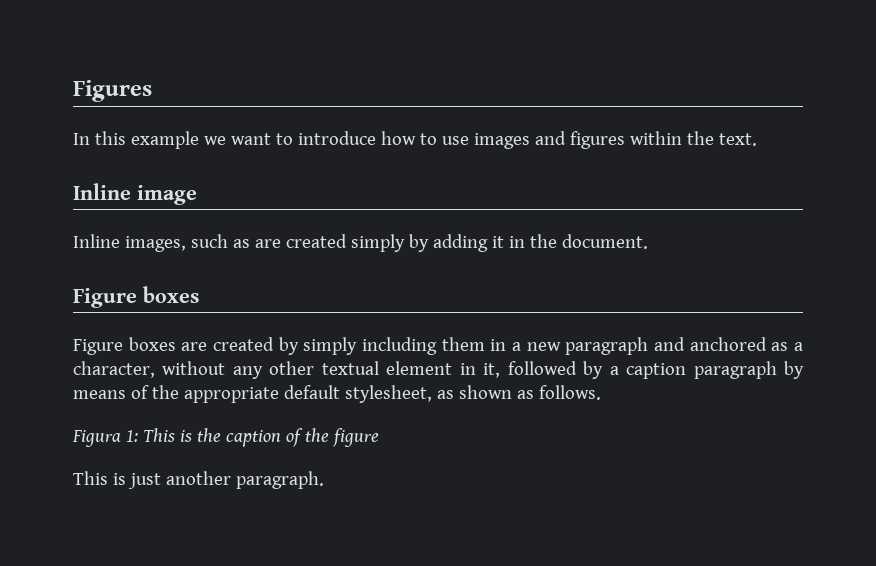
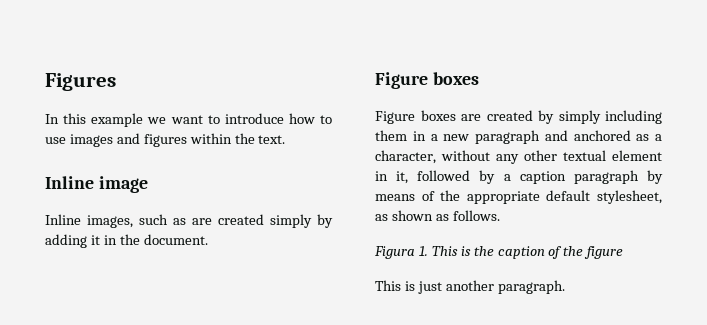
- Figura 1: This is the caption of the figure
+ Figura 1. This is the caption of the figure

